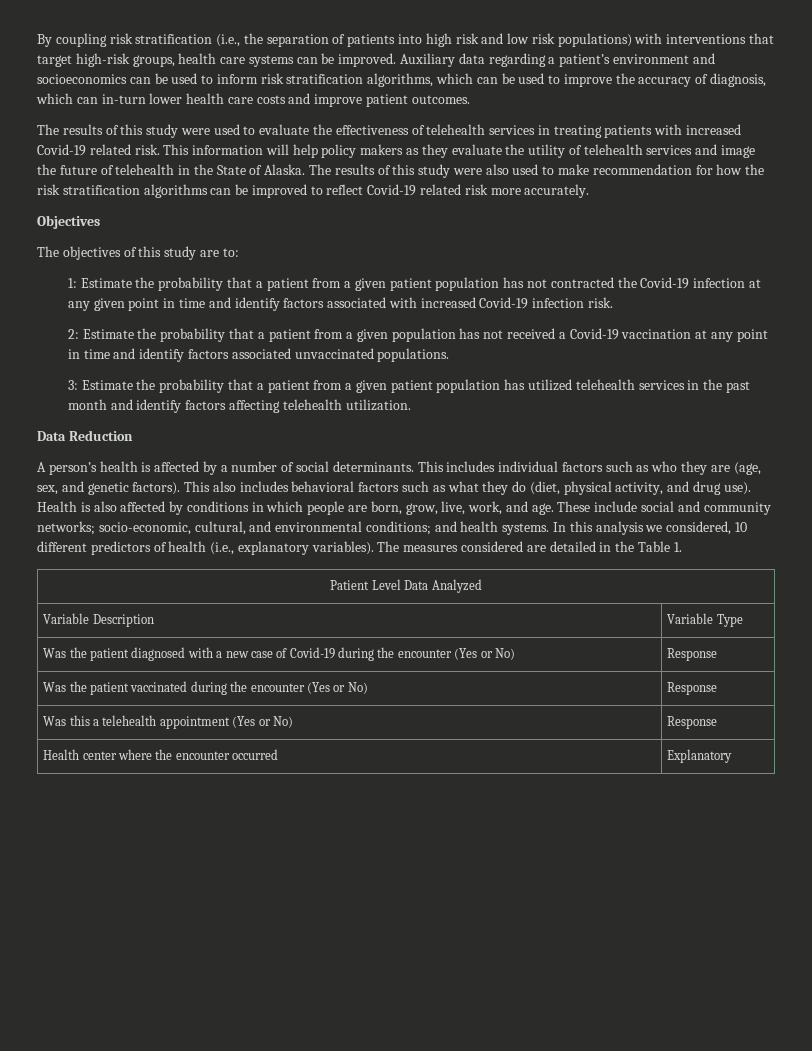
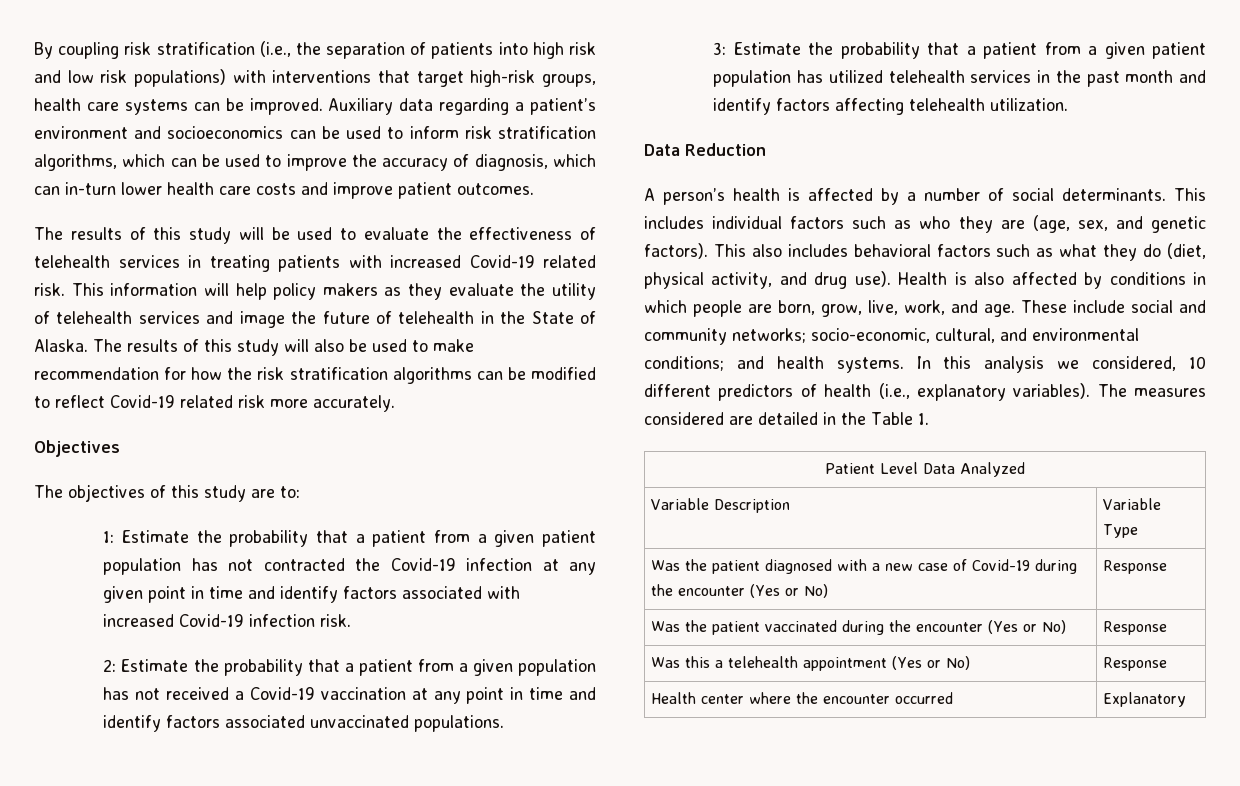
- The results of this study were used to evaluate the effectiveness of telehealth services in treating patients with increased Covid-19 related risk.
+ The results of this study will be used to evaluate the effectiveness of telehealth services in treating patients with increased Covid-19 related risk.
- The results of this study were also used to make recommendation for how the risk stratification algorithms can be improved to reflect Covid-19 related risk more accurately.
+ The results of this study will also be used to make recommendation for how the risk stratification algorithms can be modified to reflect Covid-19 related risk more accurately.

